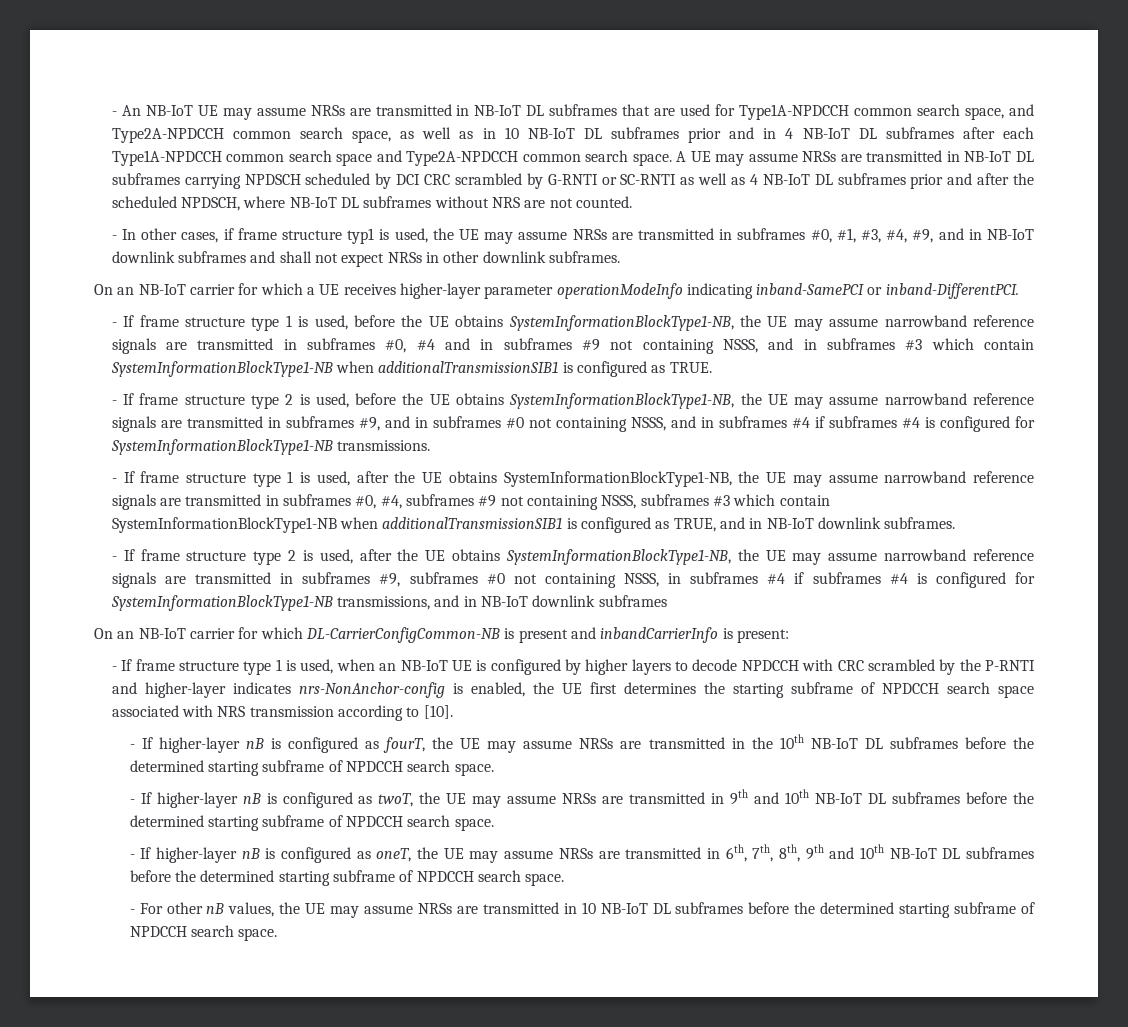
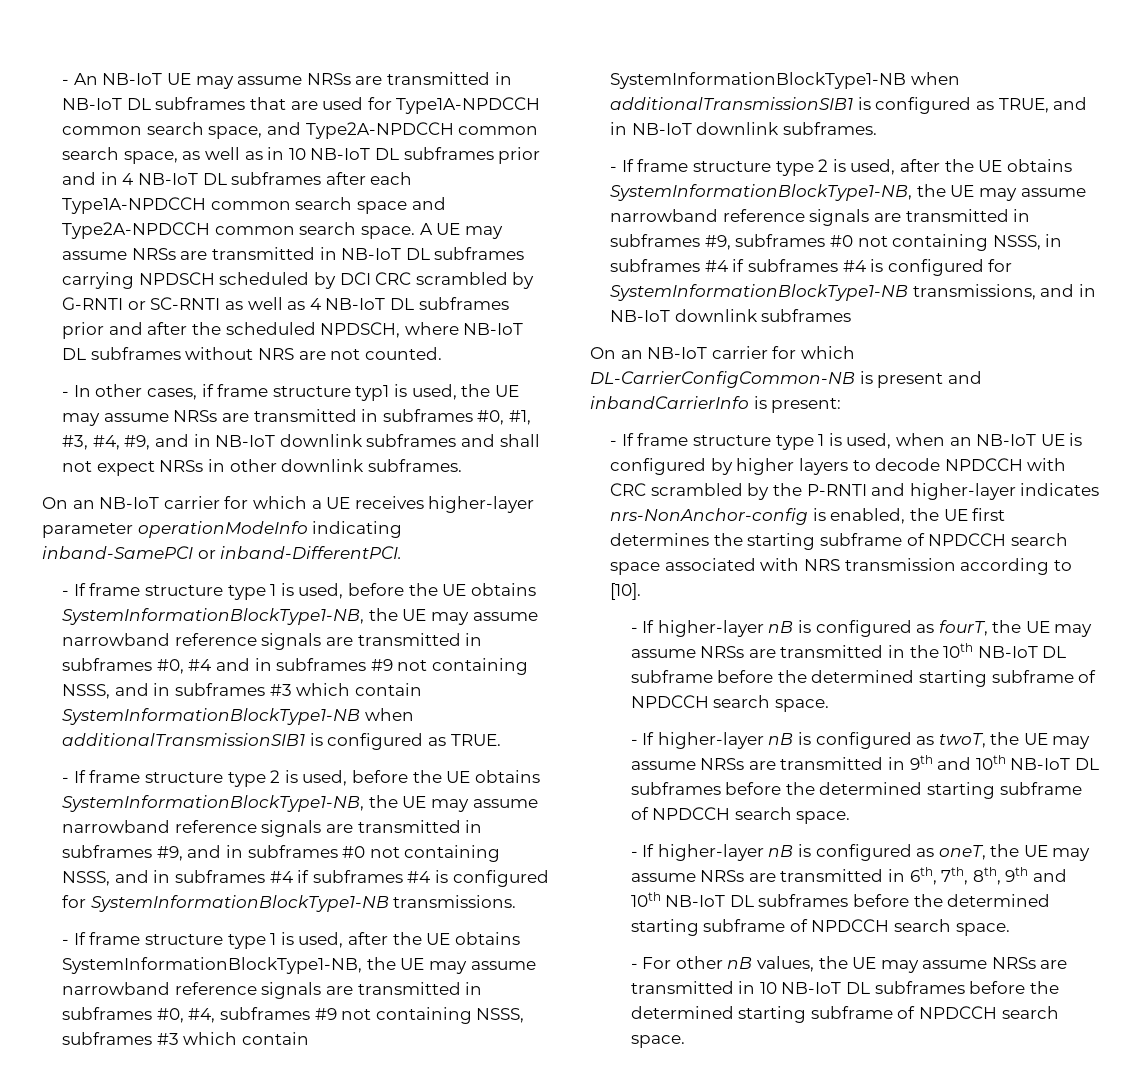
- - If higher-layer nB is configured as fourT, the UE may assume NRSs are transmitted in the 10th NB-IoT DL subframes before the determined starting subframe of NPDCCH search space.
+ - If higher-layer nB is configured as fourT, the UE may assume NRSs are transmitted in the 10th NB-IoT DL subframe before the determined starting subframe of NPDCCH search space.

